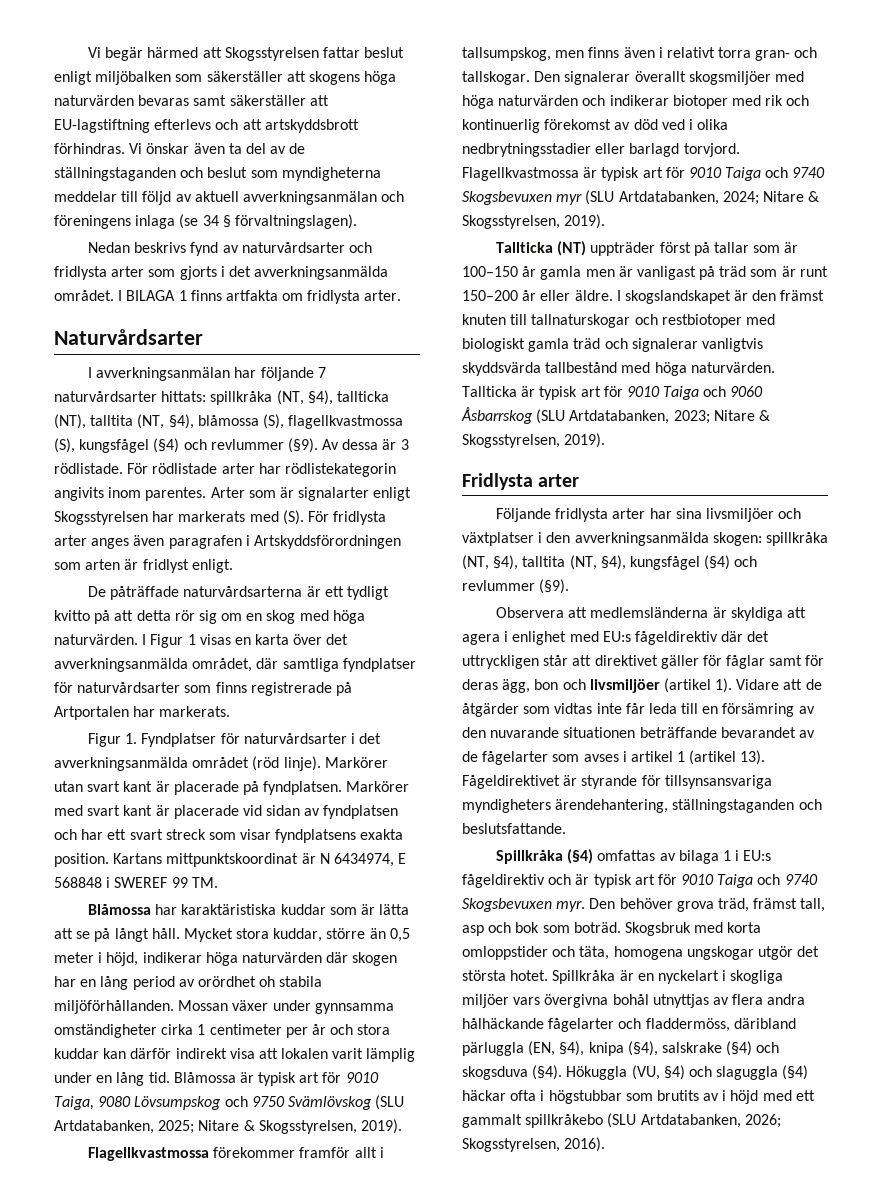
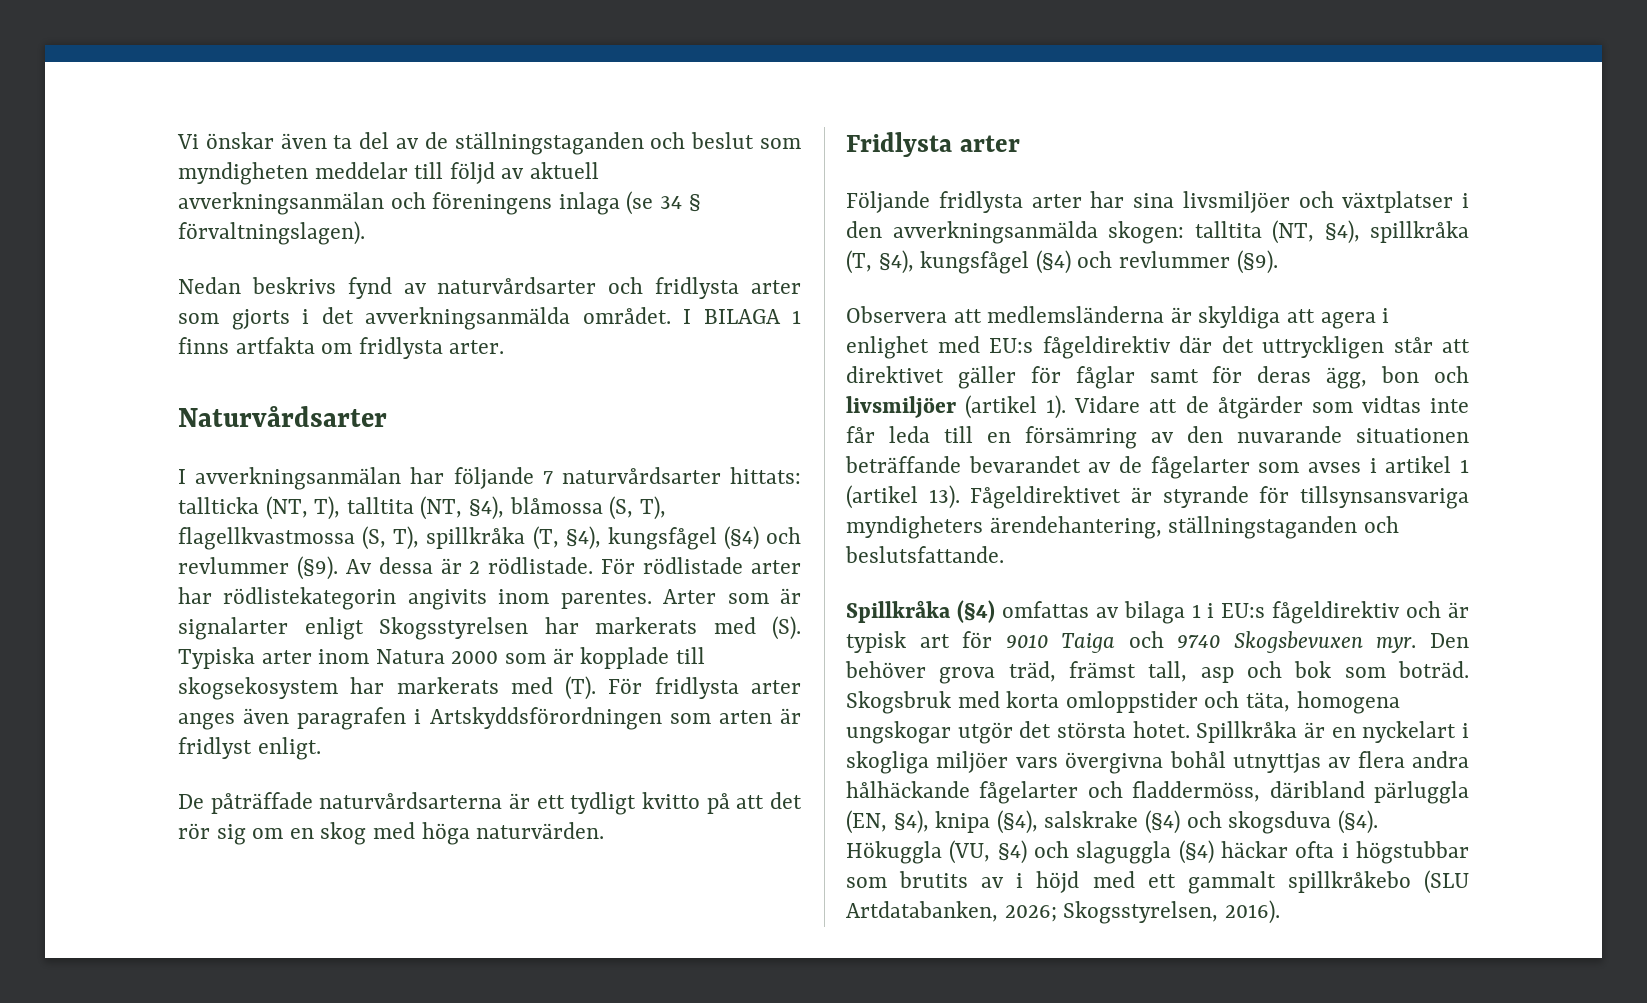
- Vi begär härmed att Skogsstyrelsen fattar beslut enligt miljöbalken som säkerställer att skogens höga naturvärden bevaras samt säkerställer att EU-lagstiftning efterlevs och att artskyddsbrott förhindras. Vi önskar även ta del av de ställningstaganden och beslut som myndigheterna meddelar till följd av aktuell avverkningsanmälan och föreningens inlaga (se 34 § förvaltningslagen).
+ Vi önskar även ta del av de ställningstaganden och beslut som myndigheten meddelar till följd av aktuell avverkningsanmälan och föreningens inlaga (se 34 § förvaltningslagen).
- I avverkningsanmälan har följande 7 naturvårdsarter hittats: spillkråka (NT, §4), tallticka (NT), talltita (NT, §4), blåmossa (S), flagellkvastmossa (S), kungsfågel (§4) och revlummer (§9).
+ I avverkningsanmälan har följande 7 naturvårdsarter hittats: tallticka (NT, T), talltita (NT, §4), blåmossa (S, T), flagellkvastmossa (S, T), spillkråka (T, §4), kungsfågel (§4) och revlummer (§9).
- Av dessa är 3 rödlistade.
+ Av dessa är 2 rödlistade.
- Arter som är signalarter enligt Skogsstyrelsen har markerats med (S). För fridlysta arter anges även paragrafen i Artskyddsförordningen som arten är fridlyst enligt.
+ Arter som är signalarter enligt Skogsstyrelsen har markerats med (S). Typiska arter inom Natura 2000 som är kopplade till skogsekosystem har markerats med (T). För fridlysta arter anges även paragrafen i Artskyddsförordningen som arten är fridlyst enligt.
- De påträffade naturvårdsarterna är ett tydligt kvitto på att detta rör sig om en skog med höga naturvärden. I Figur 1 visas en karta över det avverkningsanmälda området, där samtliga fyndplatser för naturvårdsarter som finns registrerade på Artportalen har markerats.
- Figur 1. Fyndplatser för naturvårdsarter i det avverkningsanmälda området (röd linje). Markörer utan svart kant är placerade på fyndplatsen. Markörer med svart kant är placerade vid sidan av fyndplatsen och har ett svart streck som visar fyndplatsens exakta position. Kartans mittpunktskoordinat är N 6434974, E 568848 i SWEREF 99 TM.
- Blåmossa har karaktäristiska kuddar som är lätta att se på långt håll. Mycket stora kuddar, större än 0,5 meter i höjd, indikerar höga naturvärden där skogen har en lång period av orördhet oh stabila miljöförhållanden. Mossan växer under gynnsamma omständigheter cirka 1 centimeter per år och stora kuddar kan därför indirekt visa att lokalen varit lämplig under en lång tid. Blåmossa är typisk art för 9010 Taiga, 9080 Lövsumpskog och 9750 Svämlövskog (SLU Artdatabanken, 2025; Nitare & Skogsstyrelsen, 2019).
- Flagellkvastmossa förekommer framför allt i tallsumpskog, men finns även i relativt torra gran- och tallskogar. Den signalerar överallt skogsmiljöer med höga naturvärden och indikerar biotoper med rik och kontinuerlig förekomst av död ved i olika nedbrytningsstadier eller barlagd torvjord. Flagellkvastmossa är typisk art för 9010 Taiga och 9740 Skogsbevuxen myr (SLU Artdatabanken, 2024; Nitare & Skogsstyrelsen, 2019).
- Tallticka (NT) uppträder först på tallar som är 100–150 år gamla men är vanligast på träd som är runt 150–200 år eller äldre. I skogslandskapet är den främst knuten till tallnaturskogar och restbiotoper med biologiskt gamla träd och signalerar vanligtvis skyddsvärda tallbestånd med höga naturvärden. Tallticka är typisk art för 9010 Taiga och 9060 Åsbarrskog (SLU Artdatabanken, 2023; Nitare & Skogsstyrelsen, 2019).
+ De påträffade naturvårdsarterna är ett tydligt kvitto på att det rör sig om en skog med höga naturvärden.
- Följande fridlysta arter har sina livsmiljöer och växtplatser i den avverkningsanmälda skogen: spillkråka (NT, §4), talltita (NT, §4), kungsfågel (§4) och revlummer (§9).
+ Följande fridlysta arter har sina livsmiljöer och växtplatser i den avverkningsanmälda skogen: talltita (NT, §4), spillkråka (T, §4), kungsfågel (§4) och revlummer (§9).

